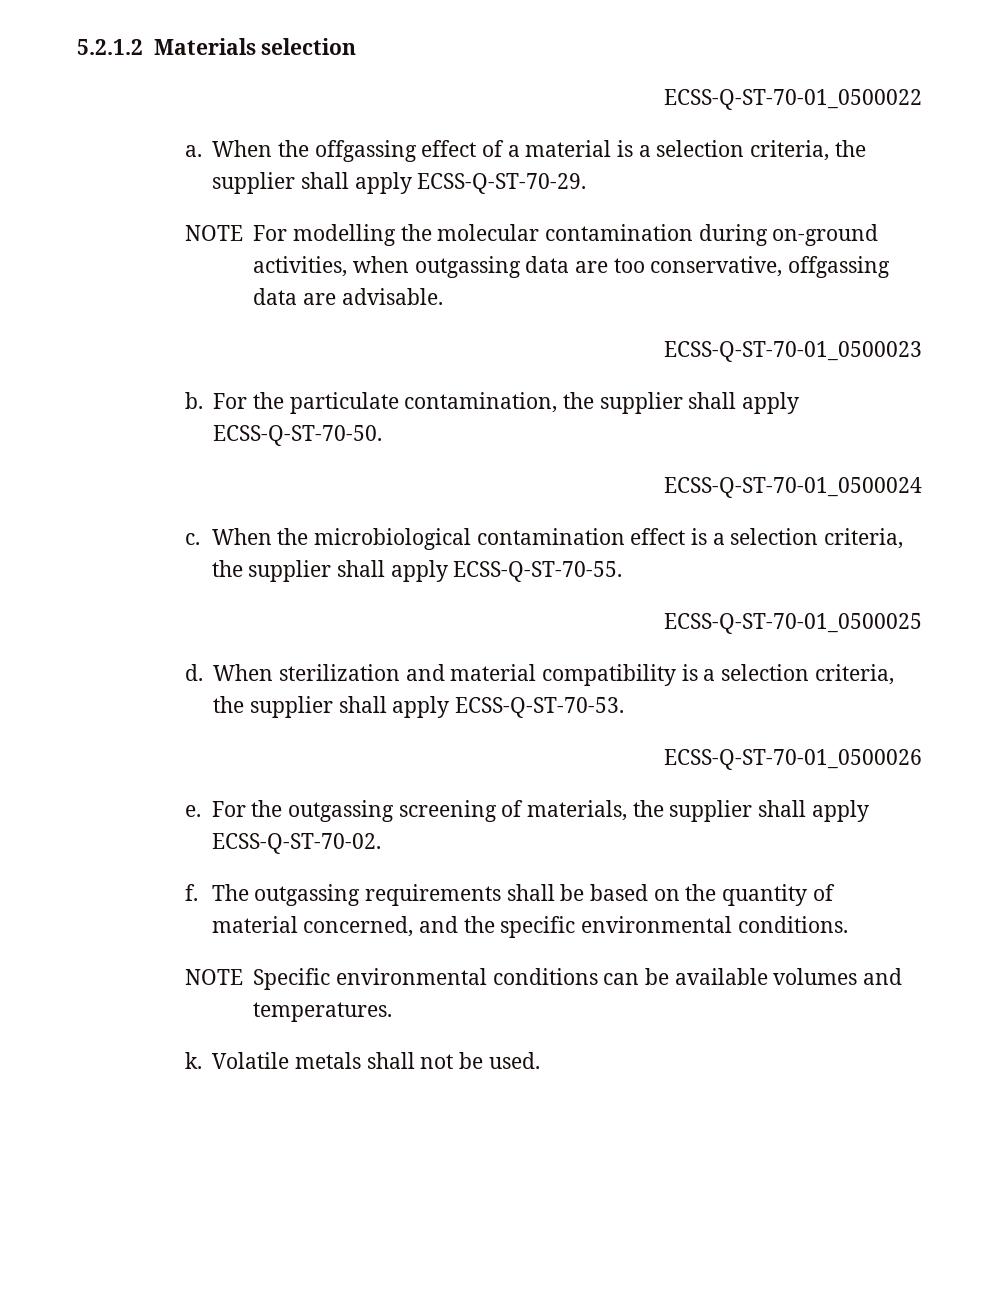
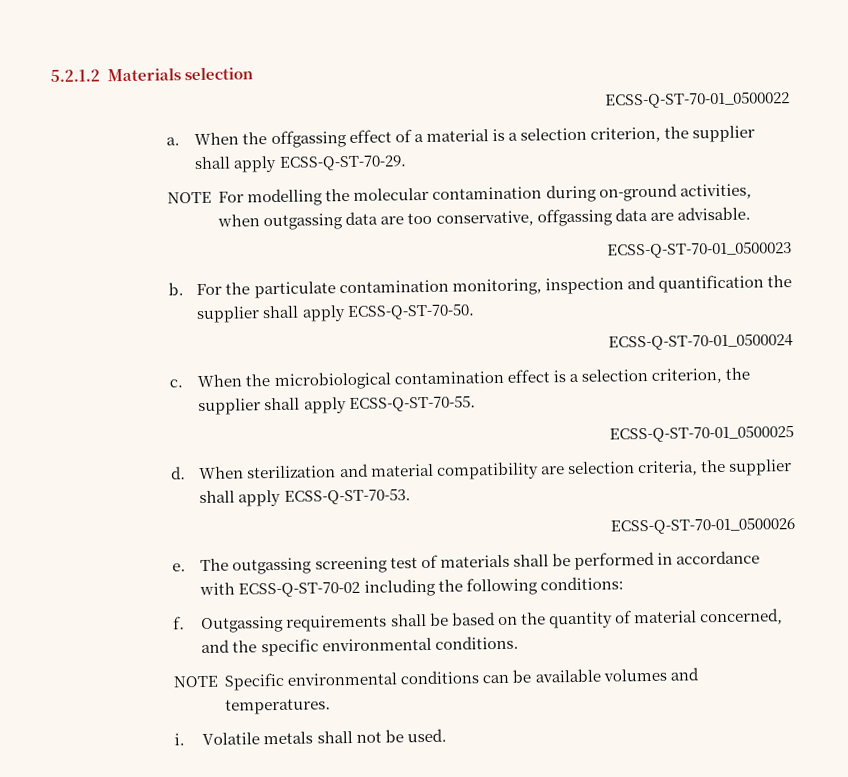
- When the offgassing effect of a material is a selection criteria, the supplier shall apply ECSS-Q-ST-70-29.
+ When the offgassing effect of a material is a selection criterion, the supplier shall apply ECSS-Q-ST-70-29.
- For the particulate contamination, the supplier shall apply ECSS-Q-ST-70-50.
+ For the particulate contamination monitoring, inspection and quantification the supplier shall apply ECSS-Q-ST-70-50.
- When the microbiological contamination effect is a selection criteria, the supplier shall apply ECSS-Q-ST-70-55.
+ When the microbiological contamination effect is a selection criterion, the supplier shall apply ECSS-Q-ST-70-55.
- When sterilization and material compatibility is a selection criteria, the supplier shall apply ECSS-Q-ST-70-53.
+ When sterilization and material compatibility are selection criteria, the supplier shall apply ECSS-Q-ST-70-53.
- For the outgassing screening of materials, the supplier shall apply ECSS-Q-ST-70-02.
+ The outgassing screening test of materials shall be performed in accordance with ECSS-Q-ST-70-02 including the following conditions:
- The outgassing requirements shall be based on the quantity of material concerned, and the specific environmental conditions.
+ Outgassing requirements shall be based on the quantity of material concerned, and the specific environmental conditions.
- k.
+ i.

